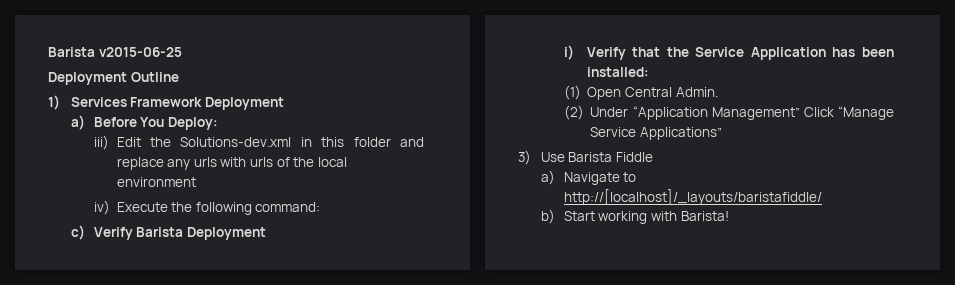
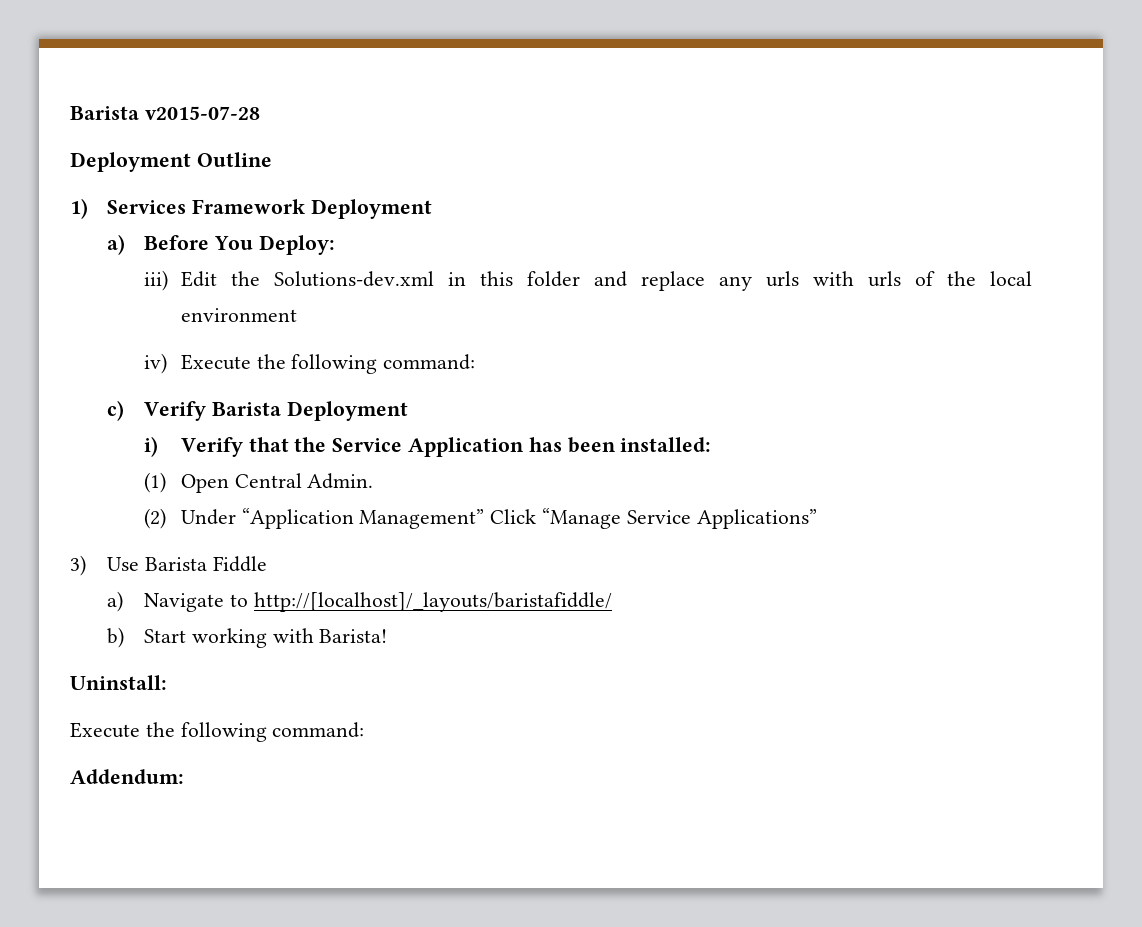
- Barista v2015-06-25
+ Barista v2015-07-28
+ Uninstall:
+ Execute the following command:
+ Addendum:

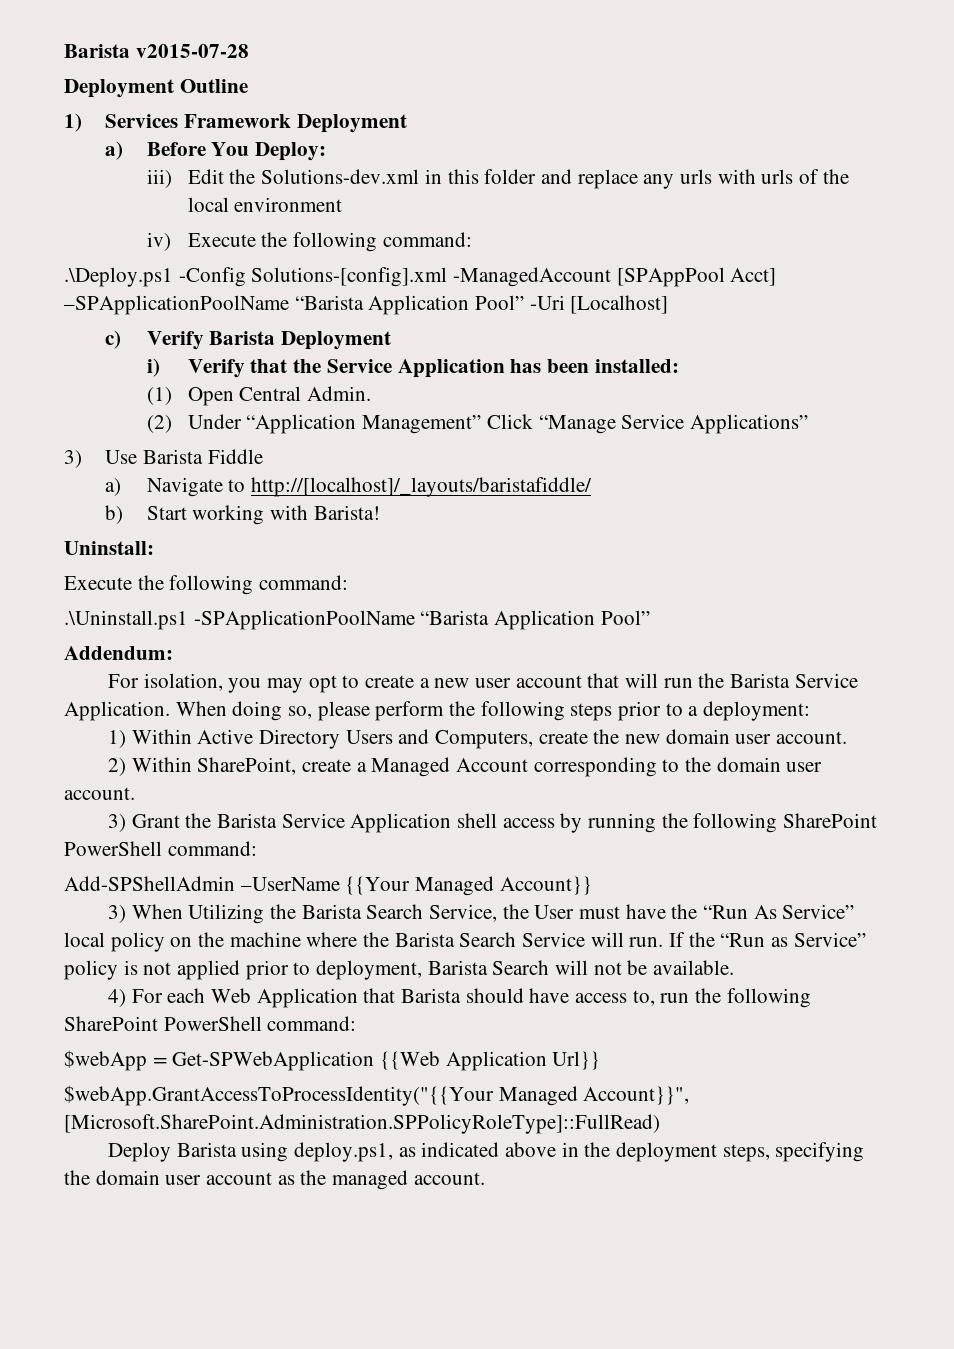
+ .\Deploy.ps1 -Config Solutions-[config].xml -ManagedAccount [SPAppPool Acct] –SPApplicationPoolName “Barista Application Pool” -Uri [Localhost]
+ .\Uninstall.ps1 -SPApplicationPoolName “Barista Application Pool”
  Addendum:
+ For isolation, you may opt to create a new user account that will run the Barista Service Application. When doing so, please perform the following steps prior to a deployment:
+ 1) Within Active Directory Users and Computers, create the new domain user account.
+ 2) Within SharePoint, create a Managed Account corresponding to the domain user account.
+ 3) Grant the Barista Service Application shell access by running the following SharePoint PowerShell command:
+ Add-SPShellAdmin –UserName {{Your Managed Account}}
+ 3) When Utilizing the Barista Search Service, the User must have the “Run As Service” local policy on the machine where the Barista Search Service will run. If the “Run as Service” policy is not applied prior to deployment, Barista Search will not be available.
+ 4) For each Web Application that Barista should have access to, run the following SharePoint PowerShell command:
+ $webApp = Get-SPWebApplication {{Web Application Url}}
+ $webApp.GrantAccessToProcessIdentity("{{Your Managed Account}}", [Microsoft.SharePoint.Administration.SPPolicyRoleType]::FullRead)
+ Deploy Barista using deploy.ps1, as indicated above in the deployment steps, specifying the domain user account as the managed account.

